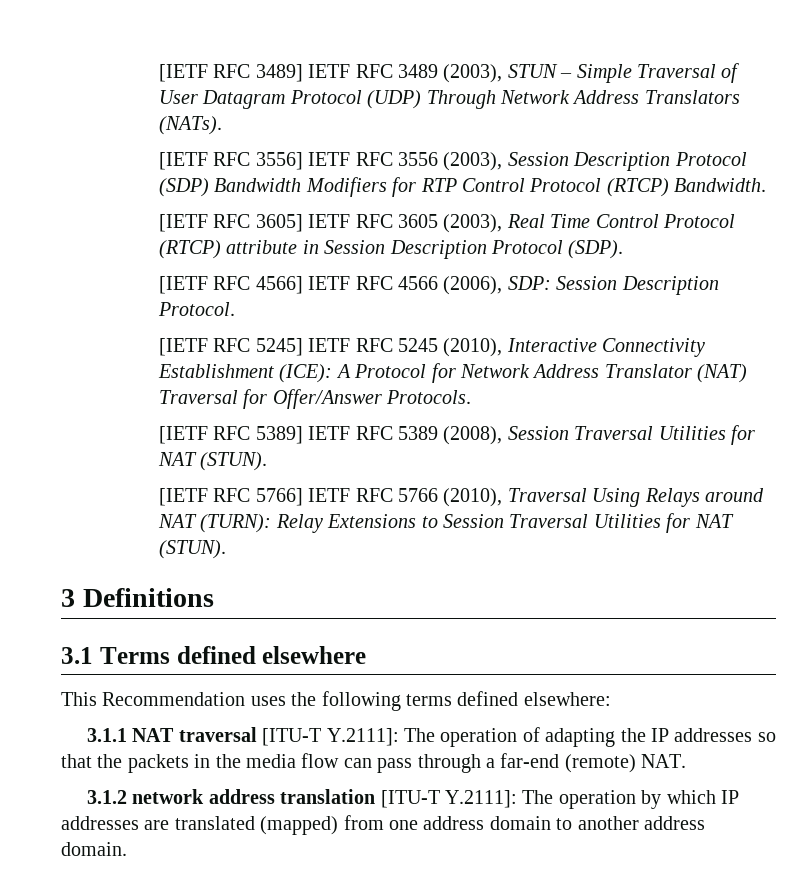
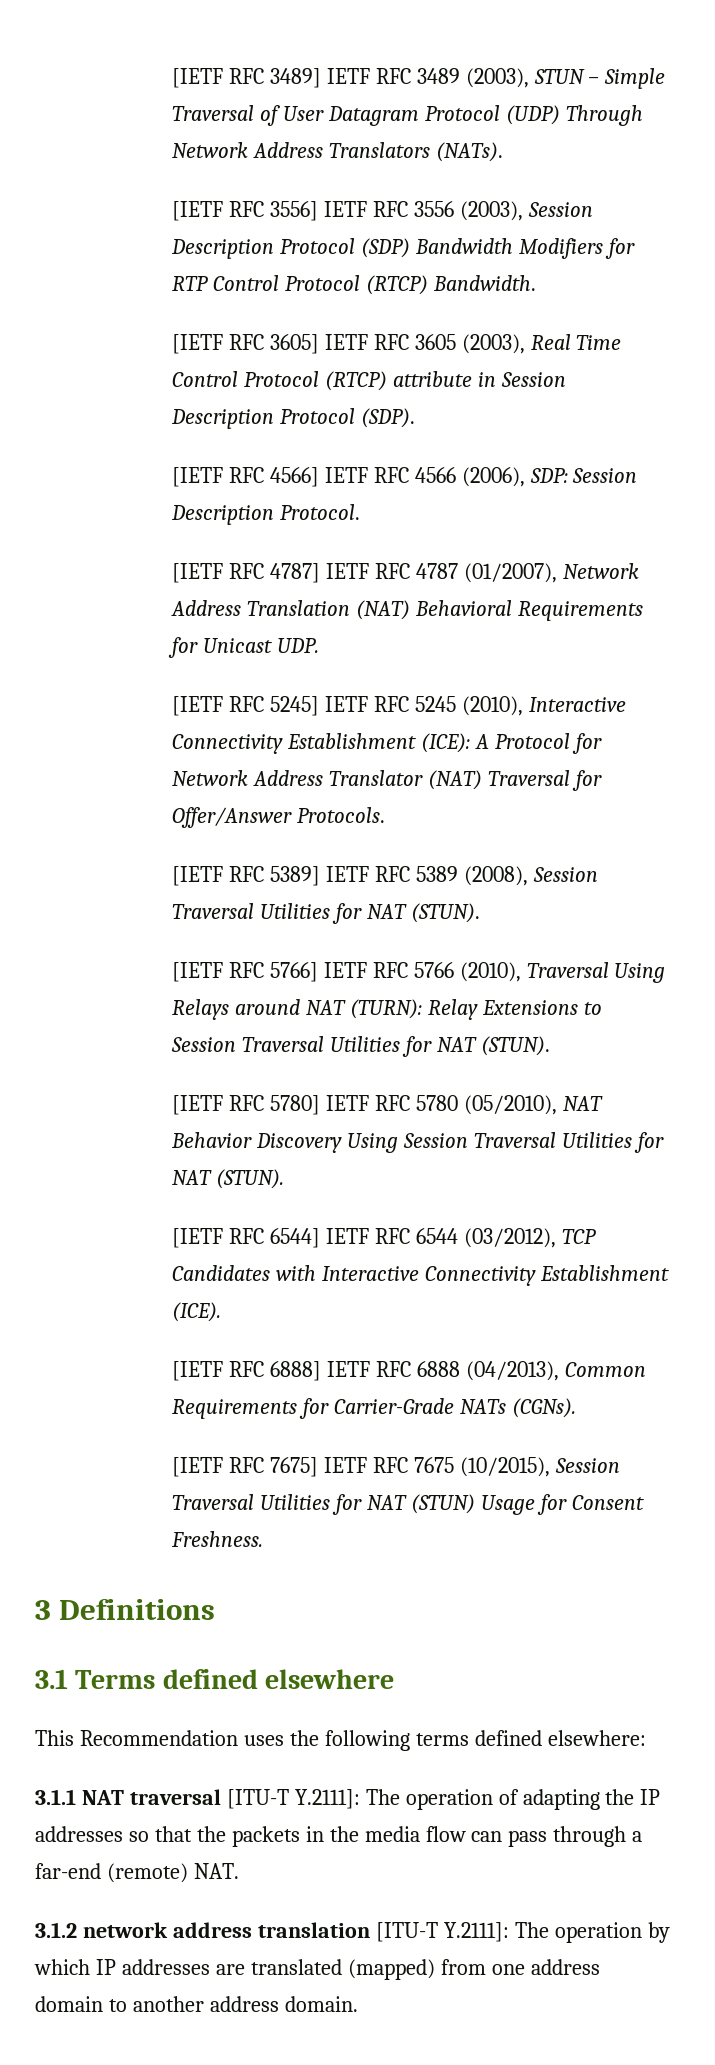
+ [IETF RFC 4787] IETF RFC 4787 (01/2007), Network Address Translation (NAT) Behavioral Requirements for Unicast UDP.
+ [IETF RFC 5780] IETF RFC 5780 (05/2010), NAT Behavior Discovery Using Session Traversal Utilities for NAT (STUN).
+ [IETF RFC 6544] IETF RFC 6544 (03/2012), TCP Candidates with Interactive Connectivity Establishment (ICE).
+ [IETF RFC 6888] IETF RFC 6888 (04/2013), Common Requirements for Carrier-Grade NATs (CGNs).
+ [IETF RFC 7675] IETF RFC 7675 (10/2015), Session Traversal Utilities for NAT (STUN) Usage for Consent Freshness.

